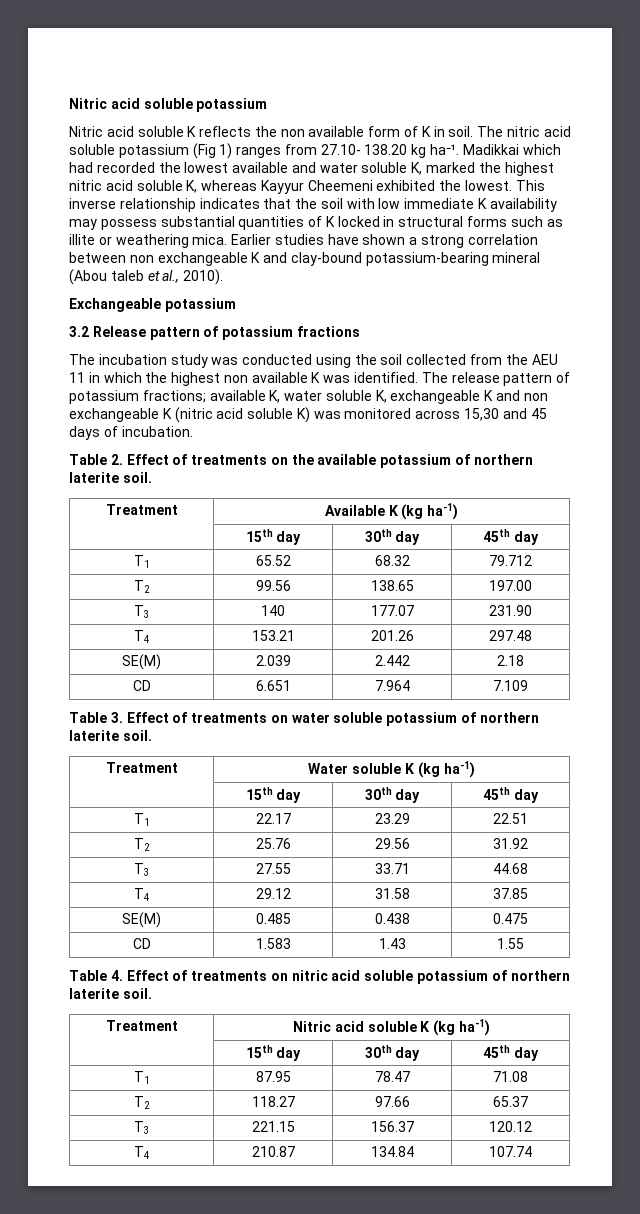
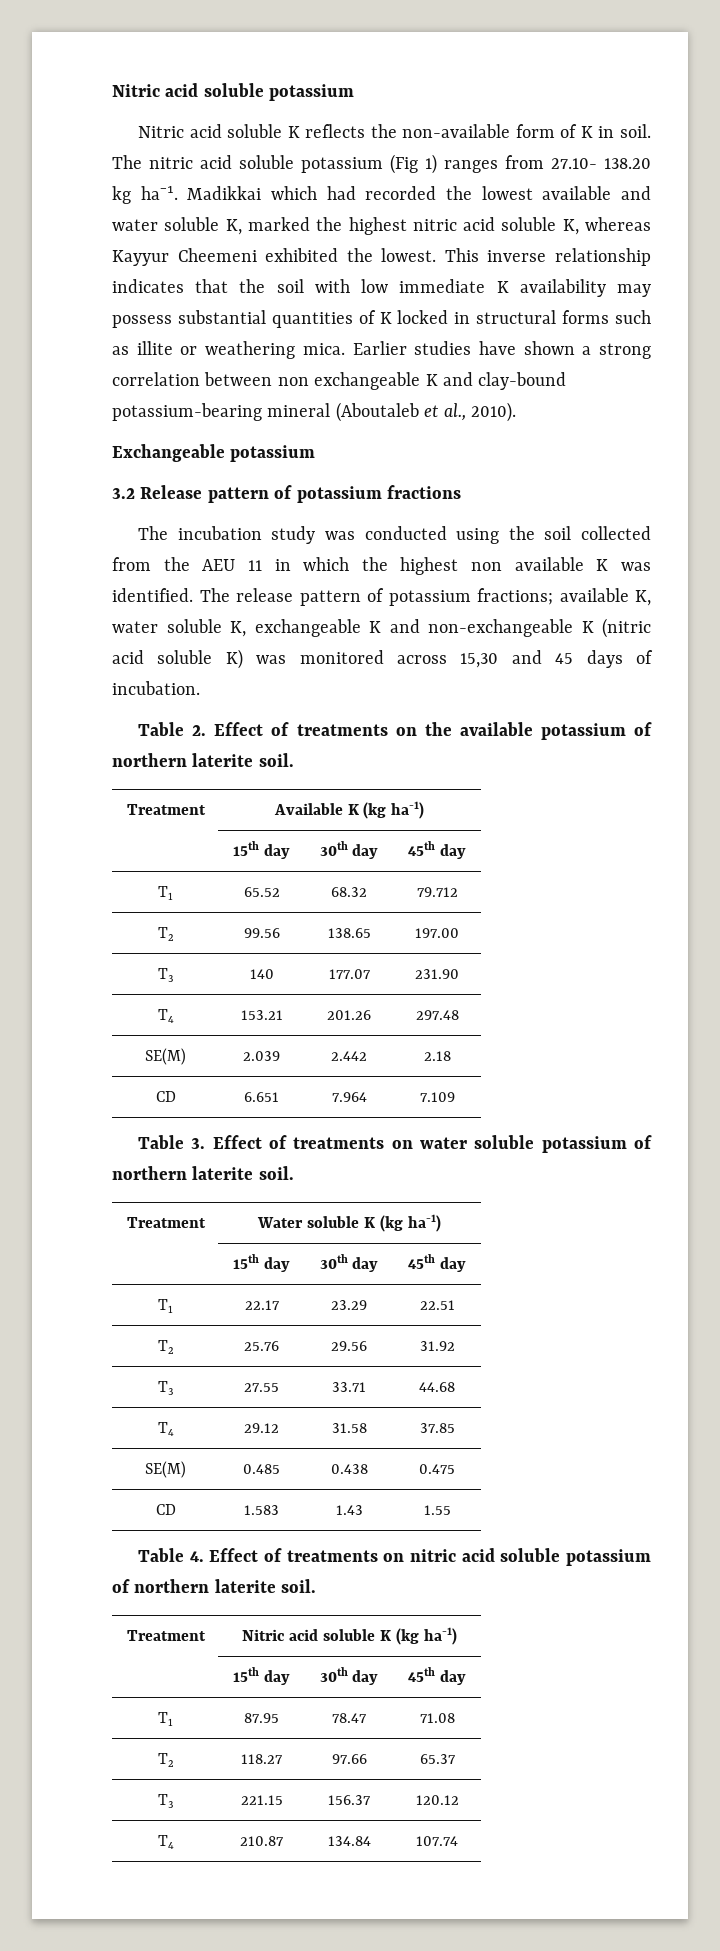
- Nitric acid soluble K reflects the non available form of K in soil.
+ Nitric acid soluble K reflects the non-available form of K in soil.
- Earlier studies have shown a strong correlation between non exchangeable K and clay-bound potassium-bearing mineral (Abou taleb et al., 2010).
+ Earlier studies have shown a strong correlation between non exchangeable K and clay-bound potassium-bearing mineral (Aboutaleb et al., 2010).
- The release pattern of potassium fractions; available K, water soluble K, exchangeable K and non exchangeable K (nitric acid soluble K) was monitored across 15,30 and 45 days of incubation.
+ The release pattern of potassium fractions; available K, water soluble K, exchangeable K and non-exchangeable K (nitric acid soluble K) was monitored across 15,30 and 45 days of incubation.

